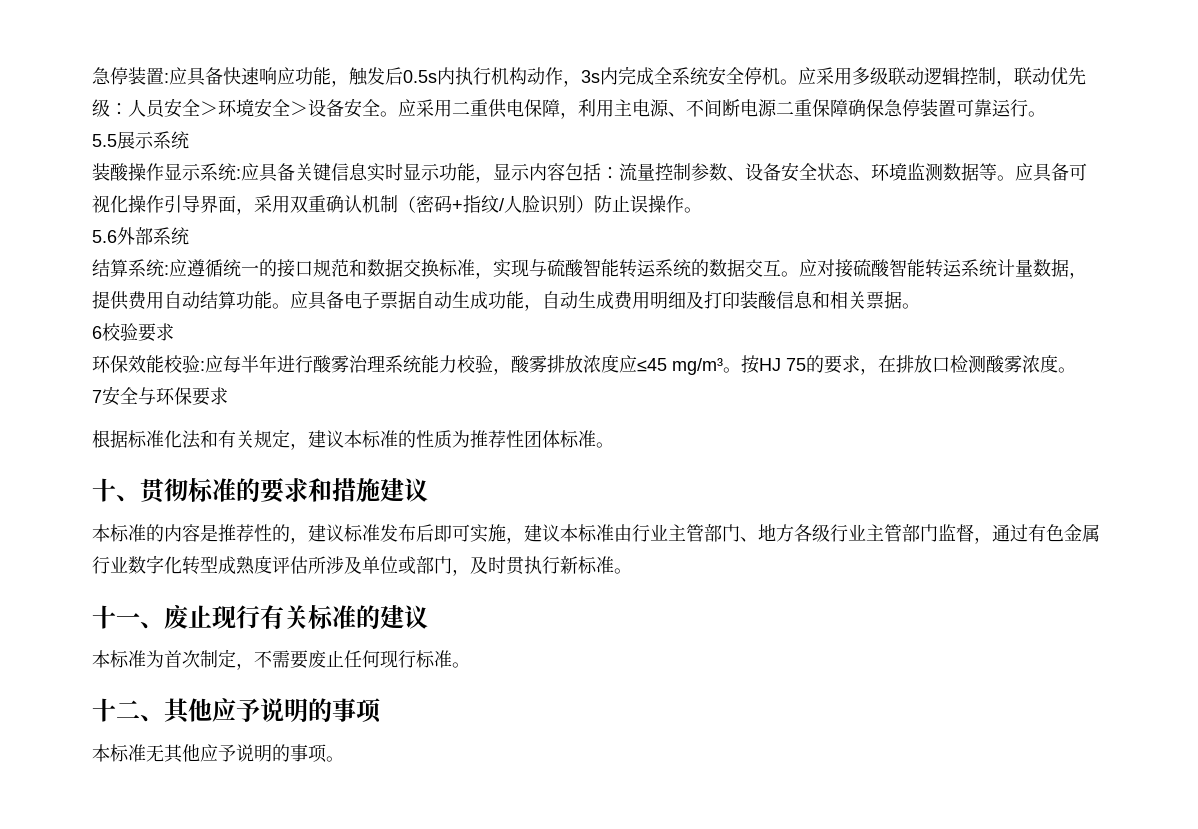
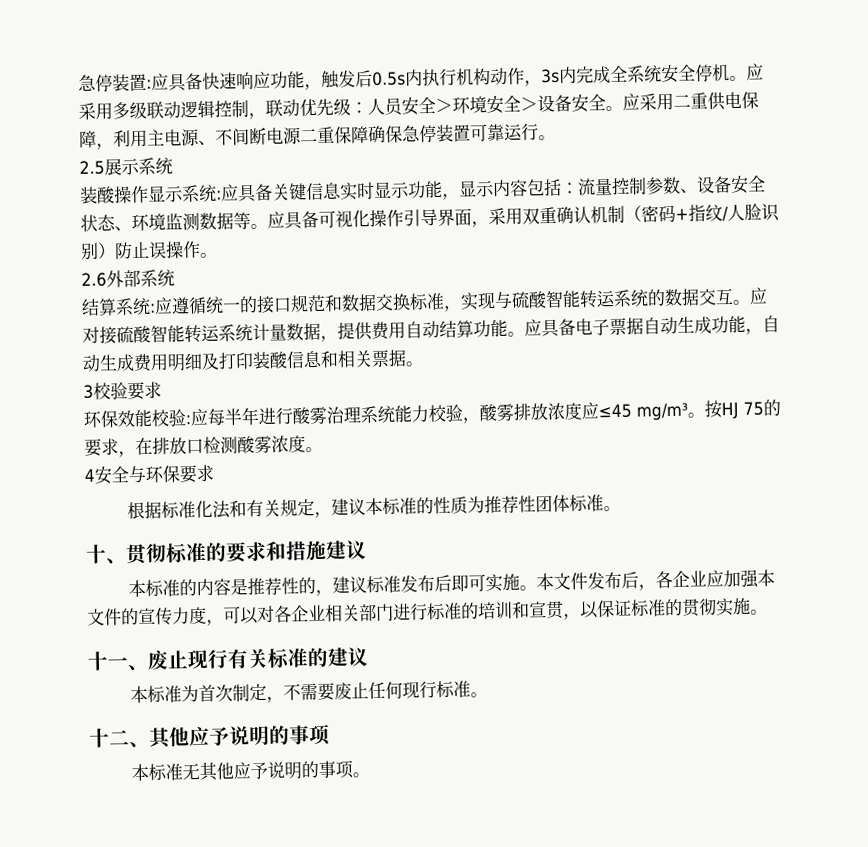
- 5.5展示系统
+ 2.5展示系统
- 5.6外部系统
+ 2.6外部系统
- 6校验要求
+ 3校验要求
- 7安全与环保要求
+ 4安全与环保要求
- 本标准的内容是推荐性的，建议标准发布后即可实施，建议本标准由行业主管部门、地方各级行业主管部门监督，通过有色金属行业数字化转型成熟度评估所涉及单位或部门，及时贯执行新标准。
+ 本标准的内容是推荐性的，建议标准发布后即可实施。本文件发布后，各企业应加强本文件的宣传力度，可以对各企业相关部门进行标准的培训和宣贯，以保证标准的贯彻实施。

